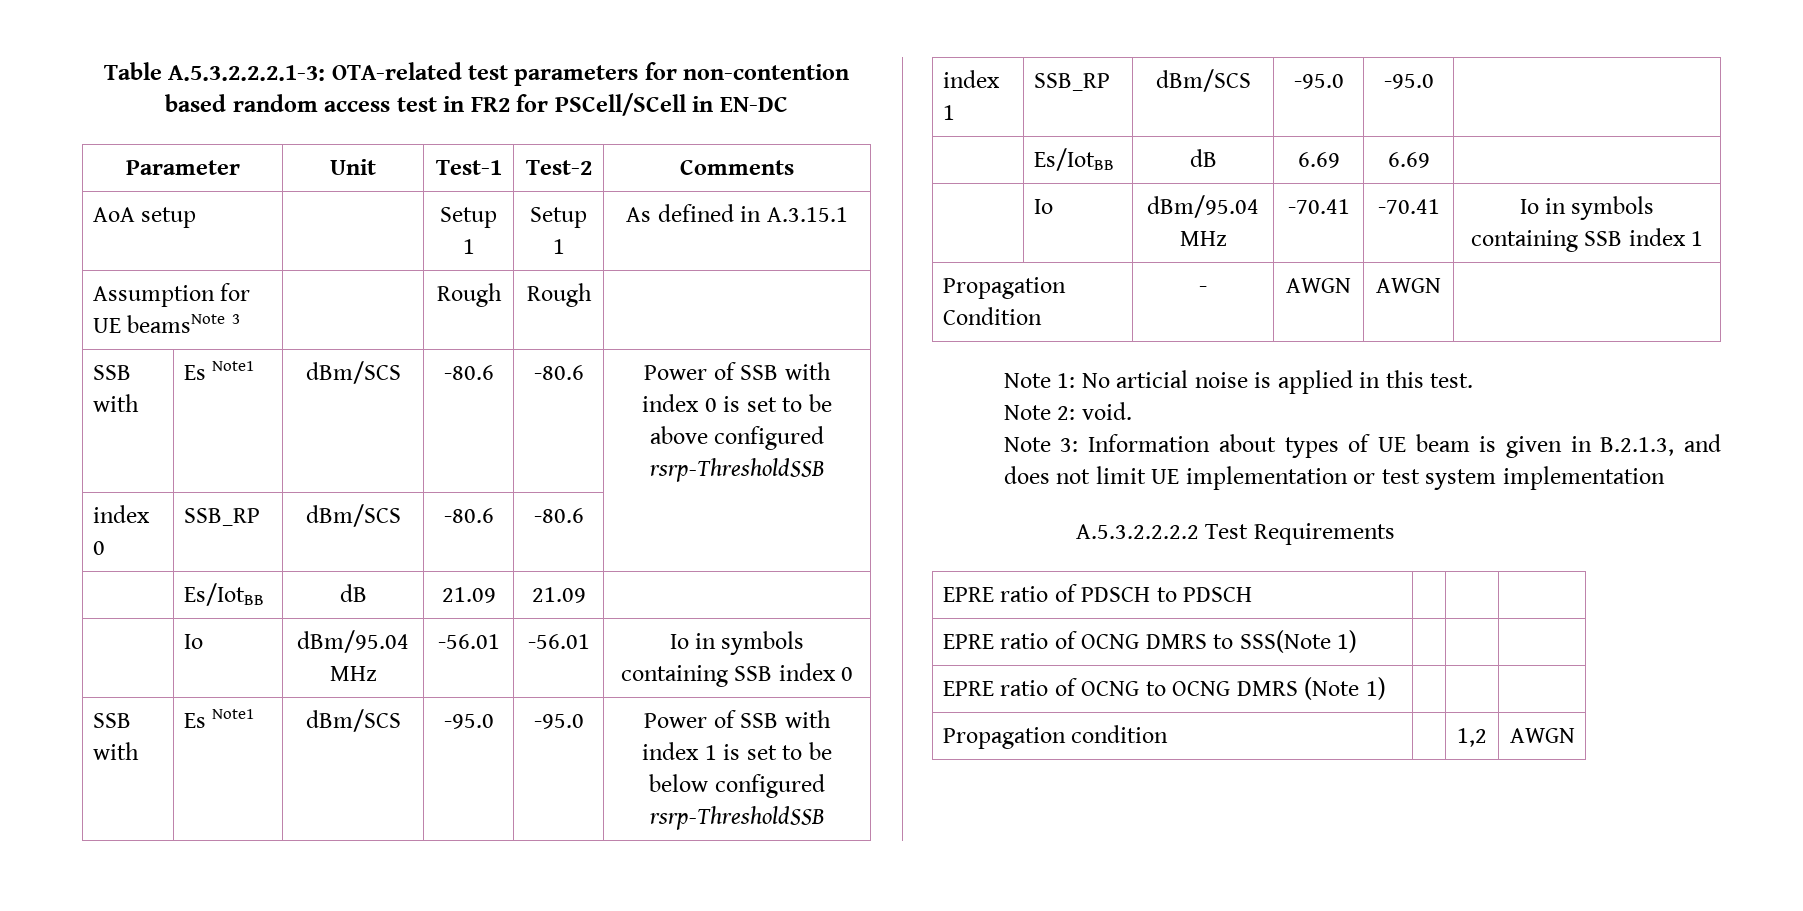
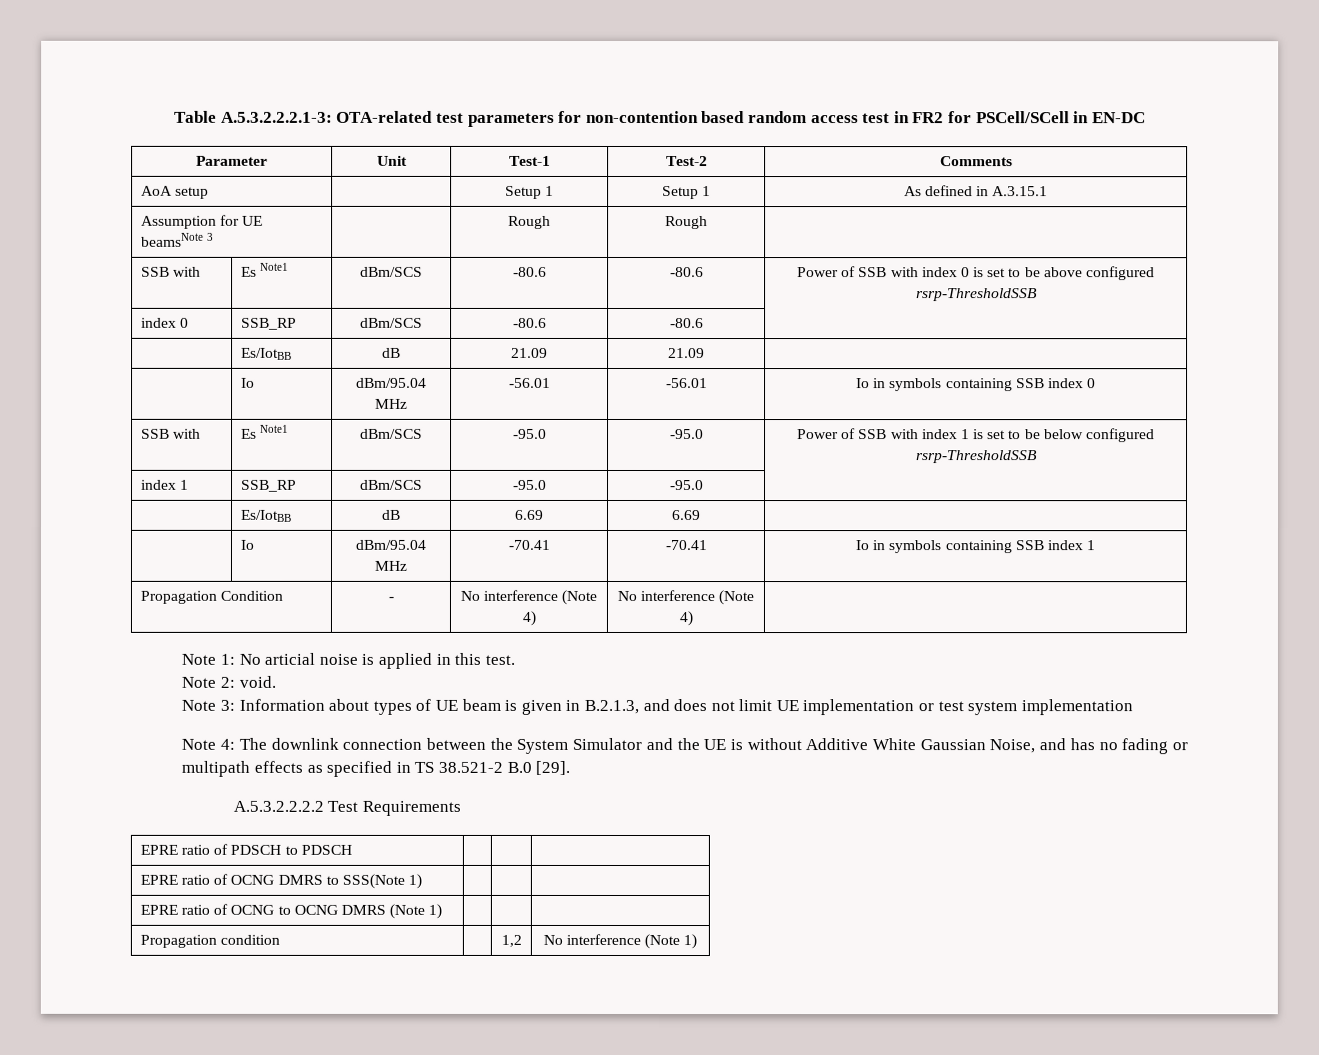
- Propagation Condition | - | AWGN | AWGN |
+ Propagation Condition | - | No interference (Note 4) | No interference (Note 4) |
+ Note 4: The downlink connection between the System Simulator and the UE is without Additive White Gaussian Noise, and has no fading or multipath effects as specified in TS 38.521-2 B.0 [29].
- Propagation condition | | 1,2 | AWGN
+ Propagation condition | | 1,2 | No interference (Note 1)

